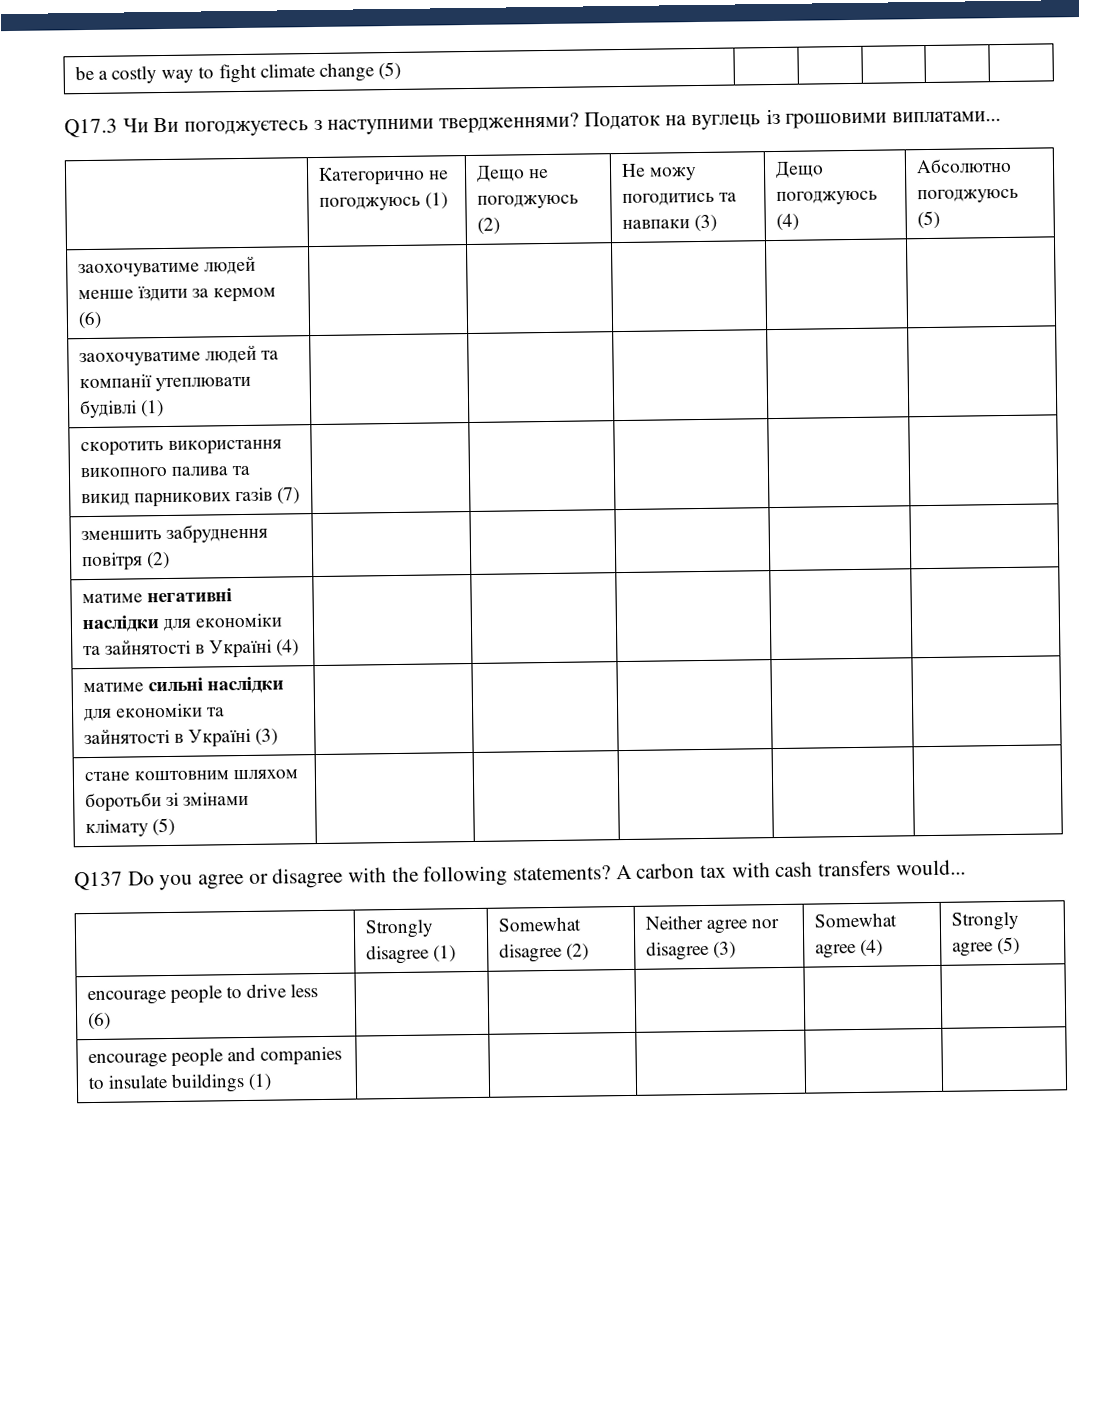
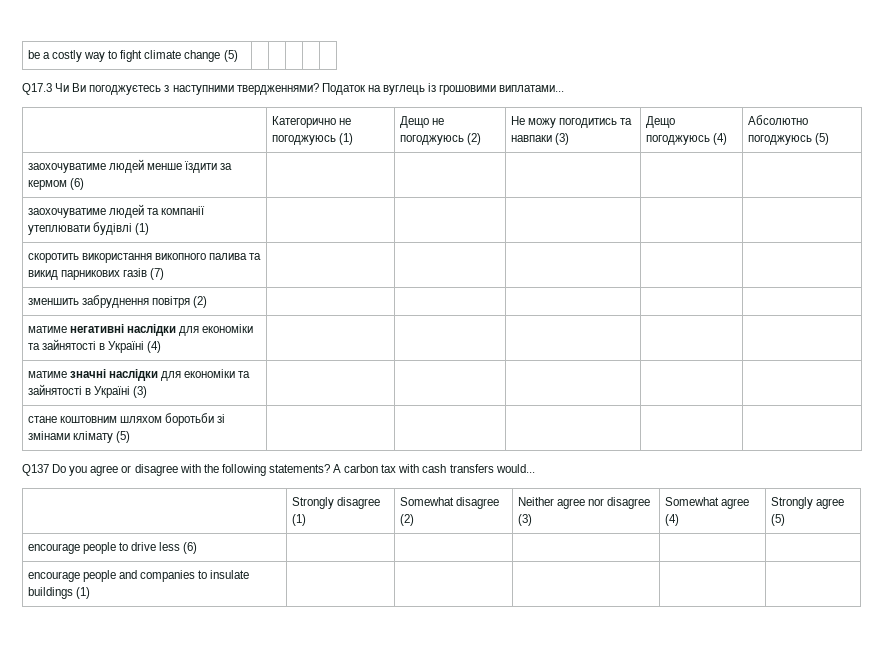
- матиме сильні наслідки для економіки та зайнятості в Україні (3) | | | | |
+ матиме значні наслідки для економіки та зайнятості в Україні (3) | | | | |

